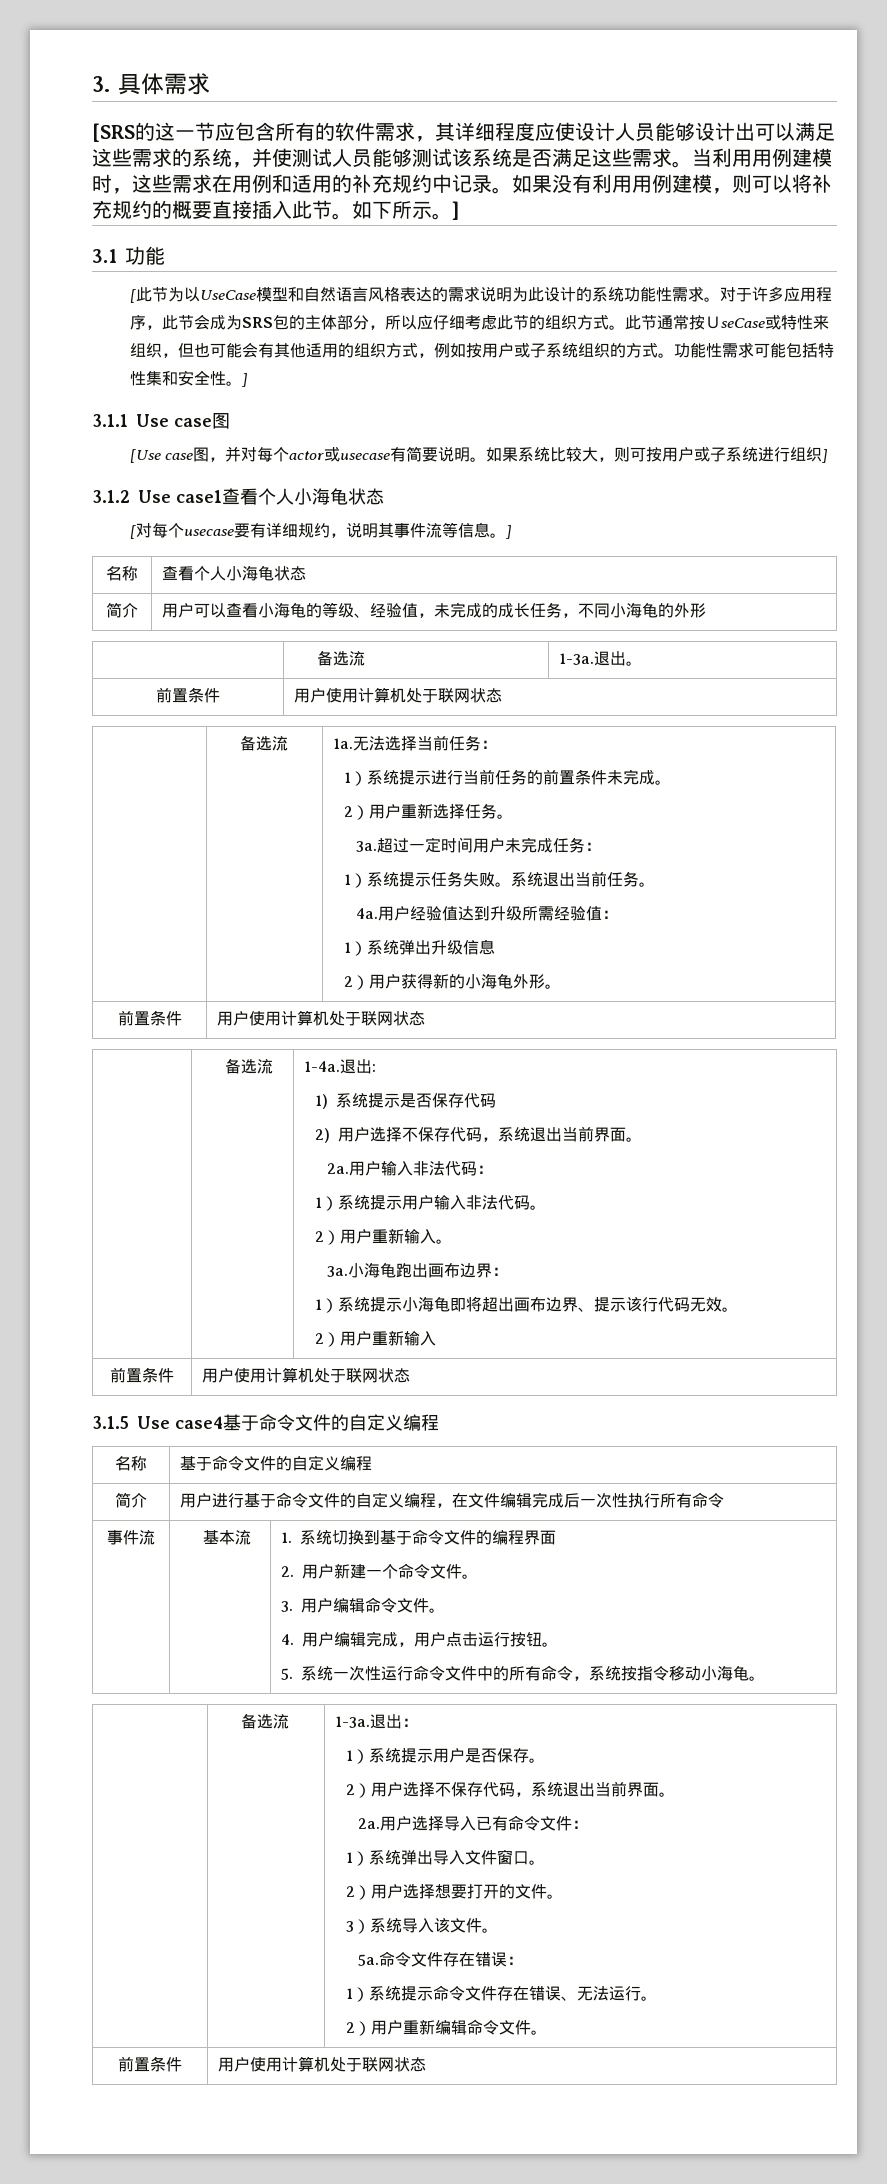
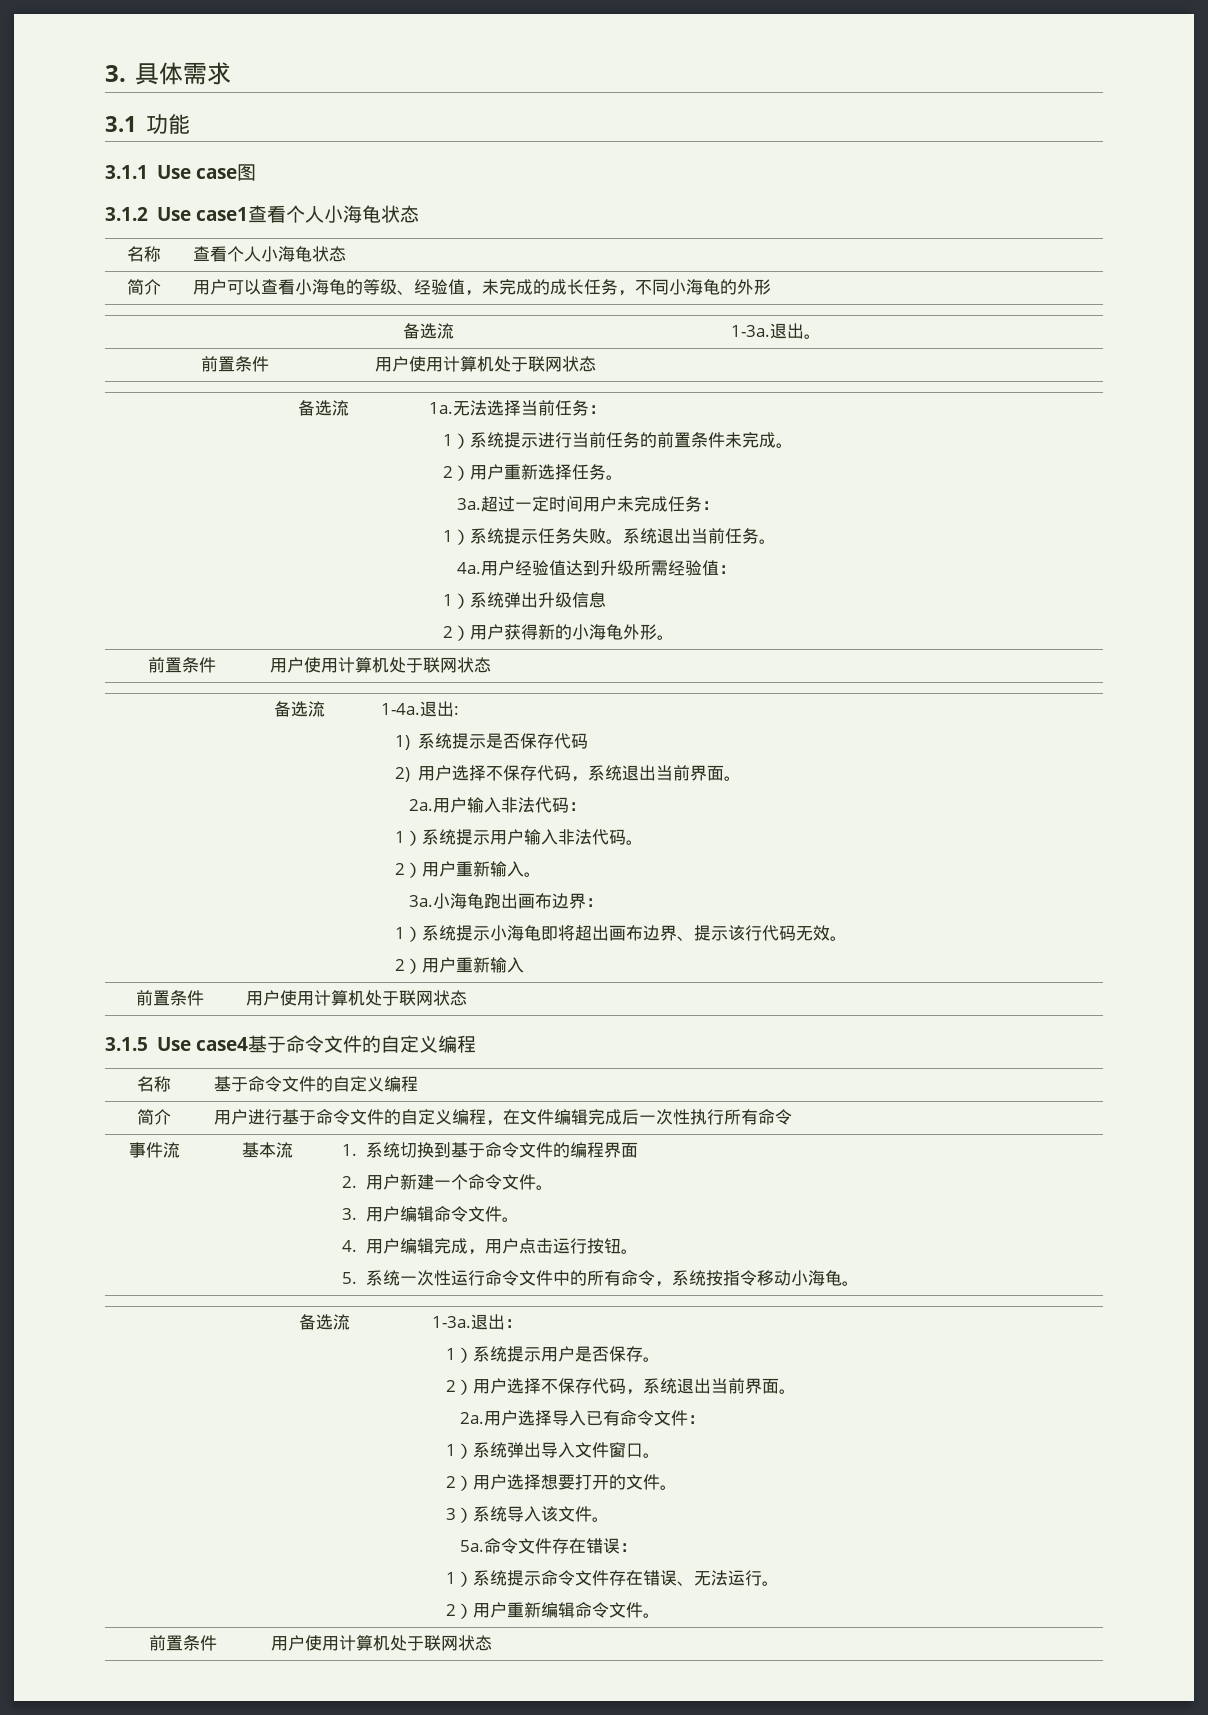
- [SRS的这一节应包含所有的软件需求，其详细程度应使设计人员能够设计出可以满足这些需求的系统，并使测试人员能够测试该系统是否满足这些需求。当利用用例建模时，这些需求在用例和适用的补充规约中记录。如果没有利用用例建模，则可以将补充规约的概要直接插入此节。如下所示。]
  3.1功能
- [此节为以UseCase模型和自然语言风格表达的需求说明为此设计的系统功能性需求。对于许多应用程序，此节会成为SRS包的主体部分，所以应仔细考虑此节的组织方式。此节通常按ＵseCase或特性来组织，但也可能会有其他适用的组织方式，例如按用户或子系统组织的方式。功能性需求可能包括特性集和安全性。]
  3.1.1 Use case图
- [Use case图，并对每个actor或usecase有简要说明。如果系统比较大，则可按用户或子系统进行组织]
- [对每个usecase要有详细规约，说明其事件流等信息。]

